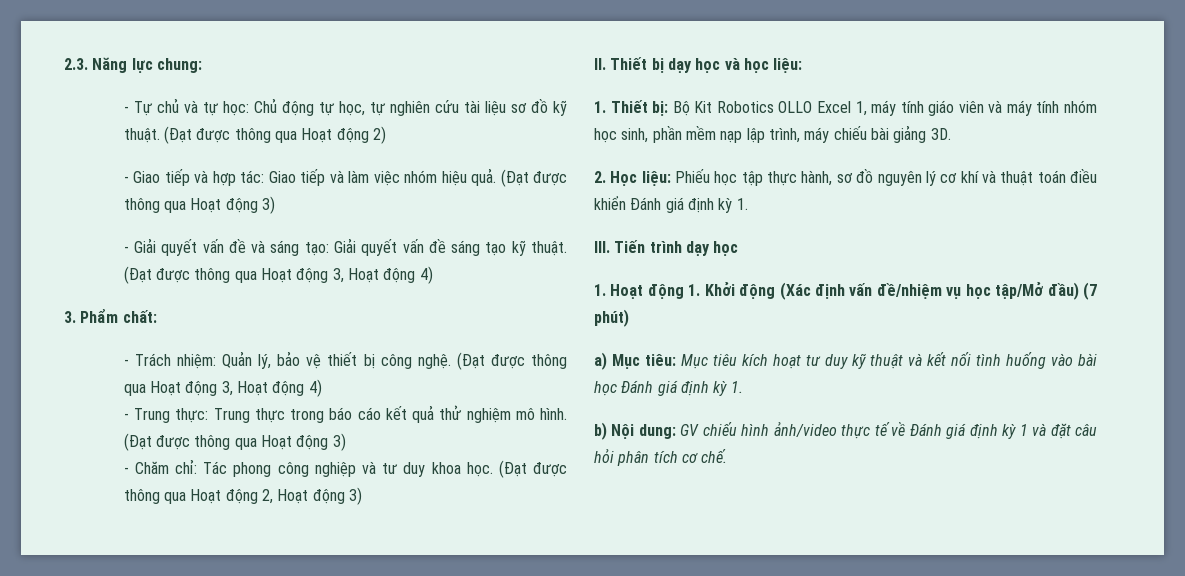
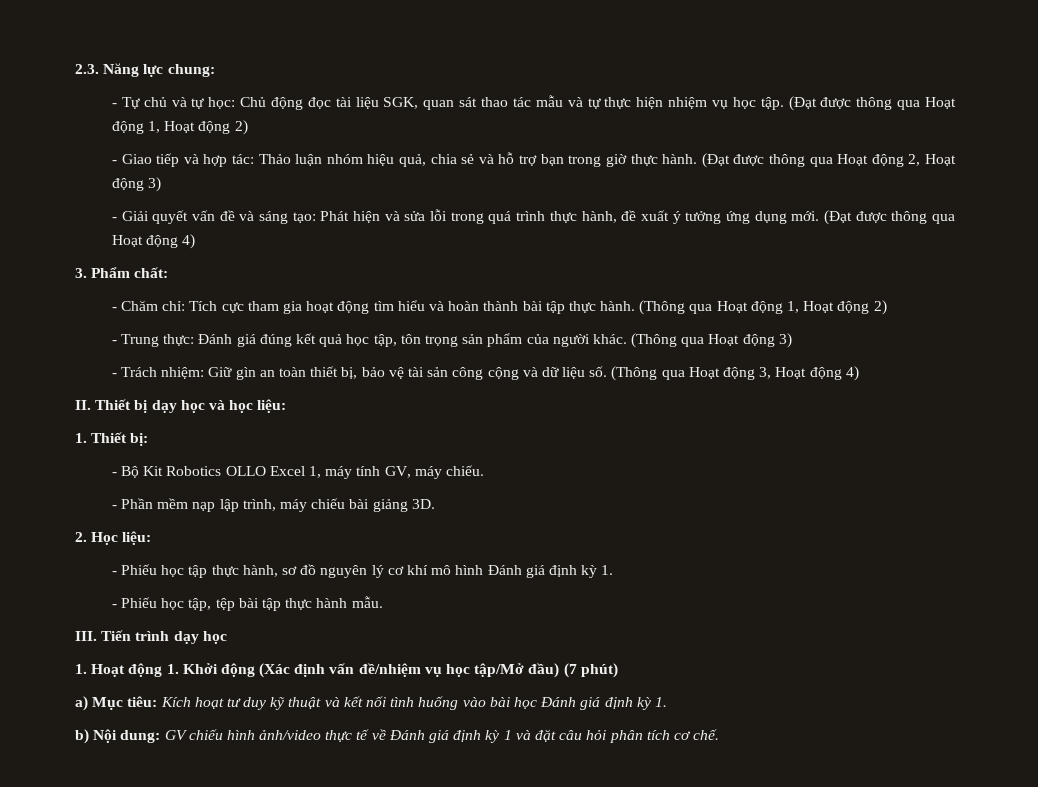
- - Tự chủ và tự học: Chủ động tự học, tự nghiên cứu tài liệu sơ đồ kỹ thuật. (Đạt được thông qua Hoạt động 2)
+ - Tự chủ và tự học: Chủ động đọc tài liệu SGK, quan sát thao tác mẫu và tự thực hiện nhiệm vụ học tập. (Đạt được thông qua Hoạt động 1, Hoạt động 2)
- - Giao tiếp và hợp tác: Giao tiếp và làm việc nhóm hiệu quả. (Đạt được thông qua Hoạt động 3)
+ - Giao tiếp và hợp tác: Thảo luận nhóm hiệu quả, chia sẻ và hỗ trợ bạn trong giờ thực hành. (Đạt được thông qua Hoạt động 2, Hoạt động 3)
- - Giải quyết vấn đề và sáng tạo: Giải quyết vấn đề sáng tạo kỹ thuật. (Đạt được thông qua Hoạt động 3, Hoạt động 4)
+ - Giải quyết vấn đề và sáng tạo: Phát hiện và sửa lỗi trong quá trình thực hành, đề xuất ý tưởng ứng dụng mới. (Đạt được thông qua Hoạt động 4)
- - Trách nhiệm: Quản lý, bảo vệ thiết bị công nghệ. (Đạt được thông qua Hoạt động 3, Hoạt động 4)
- - Trung thực: Trung thực trong báo cáo kết quả thử nghiệm mô hình. (Đạt được thông qua Hoạt động 3)
- - Chăm chỉ: Tác phong công nghiệp và tư duy khoa học. (Đạt được thông qua Hoạt động 2, Hoạt động 3)
+ - Chăm chỉ: Tích cực tham gia hoạt động tìm hiểu và hoàn thành bài tập thực hành. (Thông qua Hoạt động 1, Hoạt động 2)
+ - Trung thực: Đánh giá đúng kết quả học tập, tôn trọng sản phẩm của người khác. (Thông qua Hoạt động 3)
+ - Trách nhiệm: Giữ gìn an toàn thiết bị, bảo vệ tài sản công cộng và dữ liệu số. (Thông qua Hoạt động 3, Hoạt động 4)
- 1. Thiết bị: Bộ Kit Robotics OLLO Excel 1, máy tính giáo viên và máy tính nhóm học sinh, phần mềm nạp lập trình, máy chiếu bài giảng 3D.
+ 1. Thiết bị:
+ - Bộ Kit Robotics OLLO Excel 1, máy tính GV, máy chiếu.
+ - Phần mềm nạp lập trình, máy chiếu bài giảng 3D.
- 2. Học liệu: Phiếu học tập thực hành, sơ đồ nguyên lý cơ khí và thuật toán điều khiển Đánh giá định kỳ 1.
+ 2. Học liệu:
+ - Phiếu học tập thực hành, sơ đồ nguyên lý cơ khí mô hình Đánh giá định kỳ 1.
+ - Phiếu học tập, tệp bài tập thực hành mẫu.
- a) Mục tiêu: Mục tiêu kích hoạt tư duy kỹ thuật và kết nối tình huống vào bài học Đánh giá định kỳ 1.
+ a) Mục tiêu: Kích hoạt tư duy kỹ thuật và kết nối tình huống vào bài học Đánh giá định kỳ 1.

